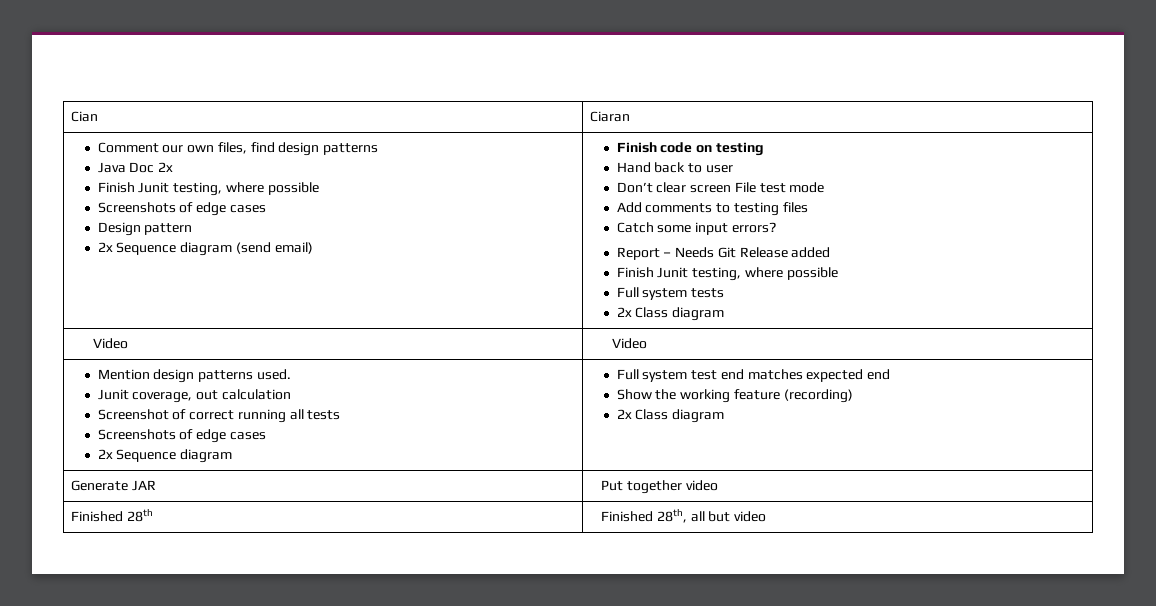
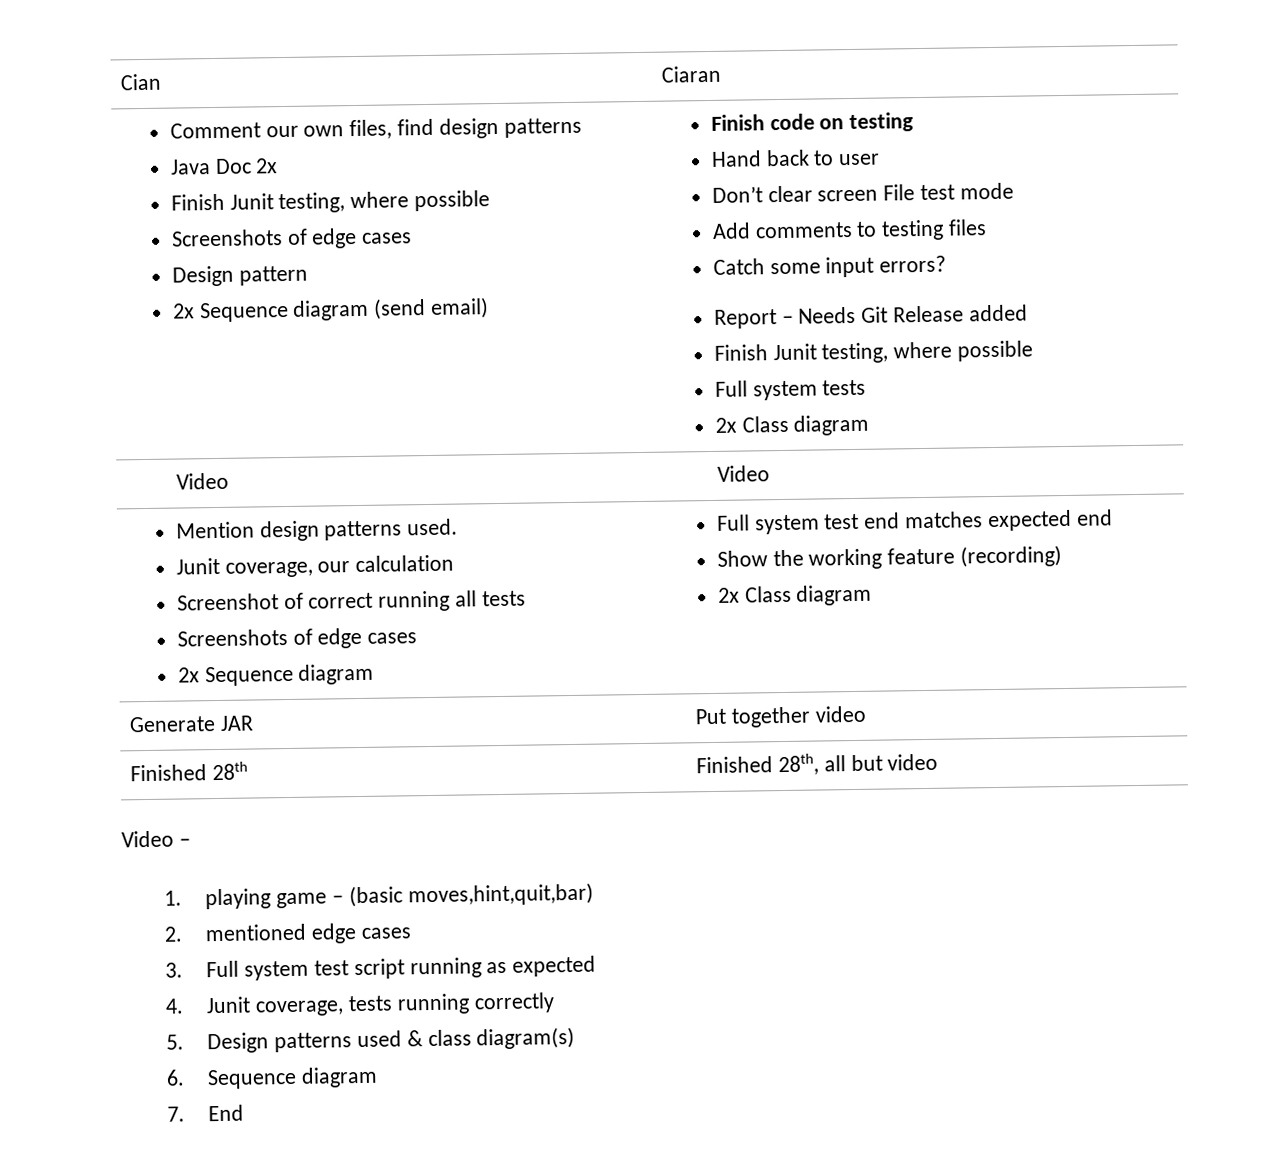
  Mention design patterns used.
- Junit coverage, out calculation
+ Junit coverage, our calculation
+ Video –
+ 1. playing game – (basic moves,hint,quit,bar)
+ 2. mentioned edge cases
+ 3. Full system test script running as expected
+ 4. Junit coverage, tests running correctly
+ 5. Design patterns used & class diagram(s)
+ 6. Sequence diagram
+ 7. End

